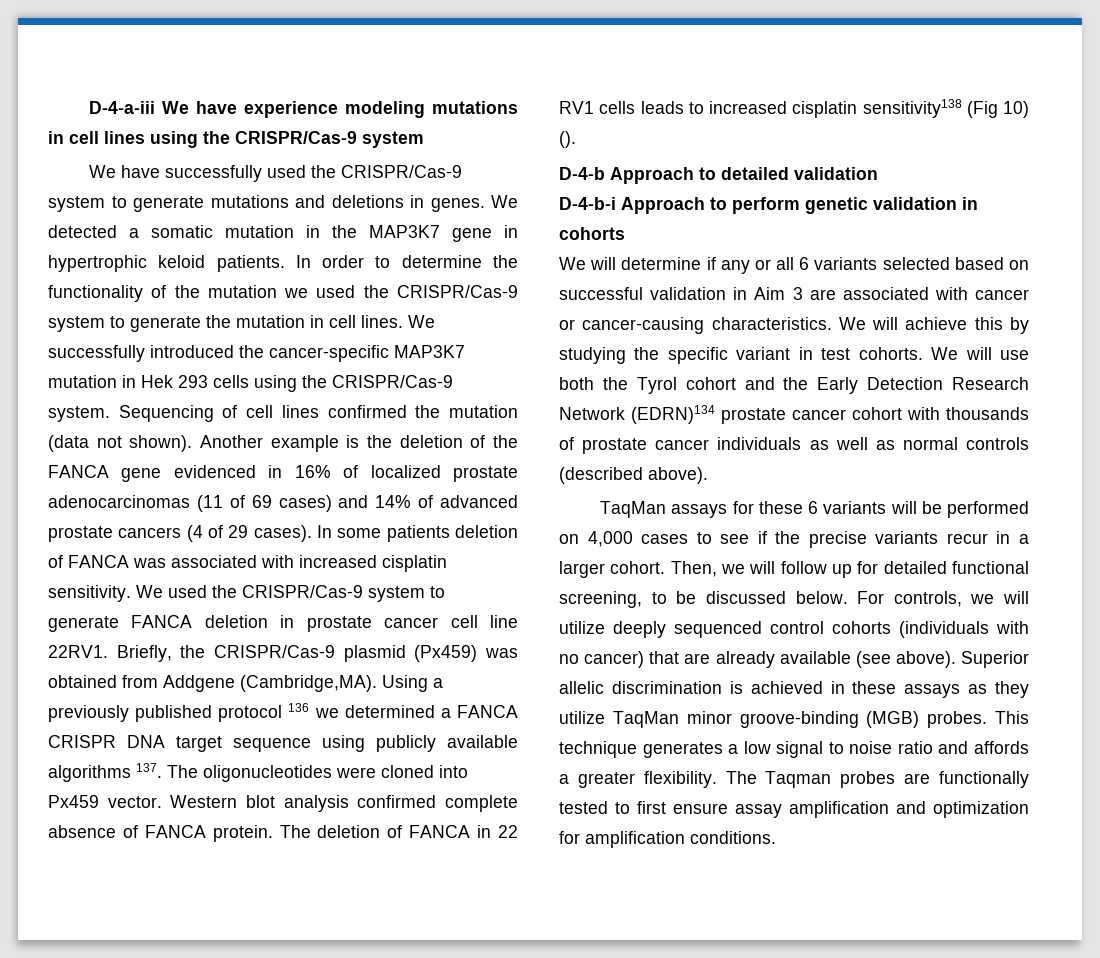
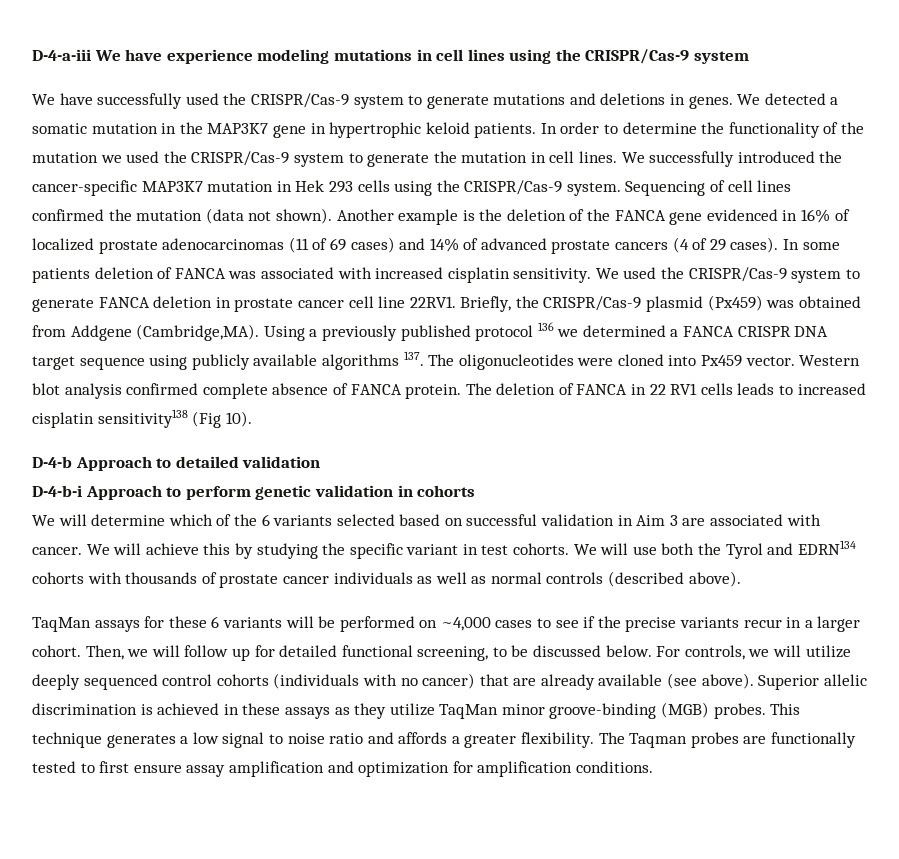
- The deletion of FANCA in 22 RV1 cells leads to increased cisplatin sensitivity138 (Fig 10) ().
+ The deletion of FANCA in 22 RV1 cells leads to increased cisplatin sensitivity138 (Fig 10).
- We will determine if any or all 6 variants selected based on successful validation in Aim 3 are associated with cancer or cancer-causing characteristics.
+ We will determine which of the 6 variants selected based on successful validation in Aim 3 are associated with cancer.
- We will use both the Tyrol cohort and the Early Detection Research Network (EDRN)134 prostate cancer cohort with thousands of prostate cancer individuals as well as normal controls (described above).
+ We will use both the Tyrol and EDRN134 cohorts with thousands of prostate cancer individuals as well as normal controls (described above).
- TaqMan assays for these 6 variants will be performed on 4,000 cases to see if the precise variants recur in a larger cohort.
+ TaqMan assays for these 6 variants will be performed on ~4,000 cases to see if the precise variants recur in a larger cohort.

